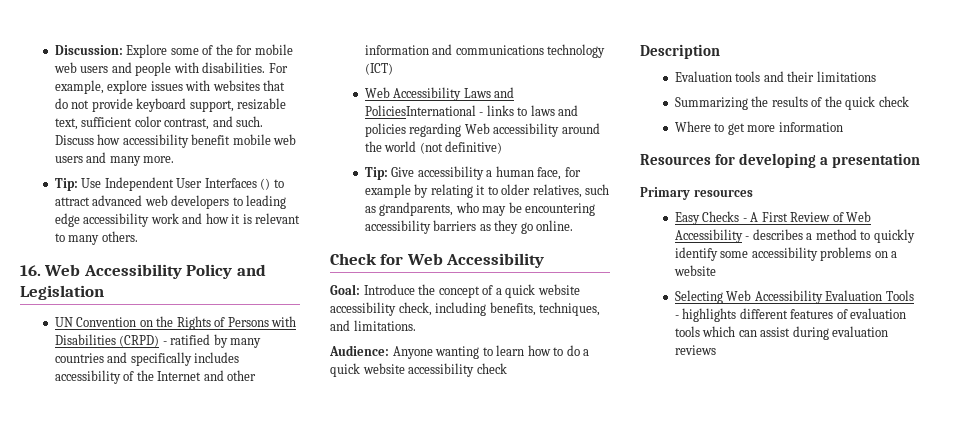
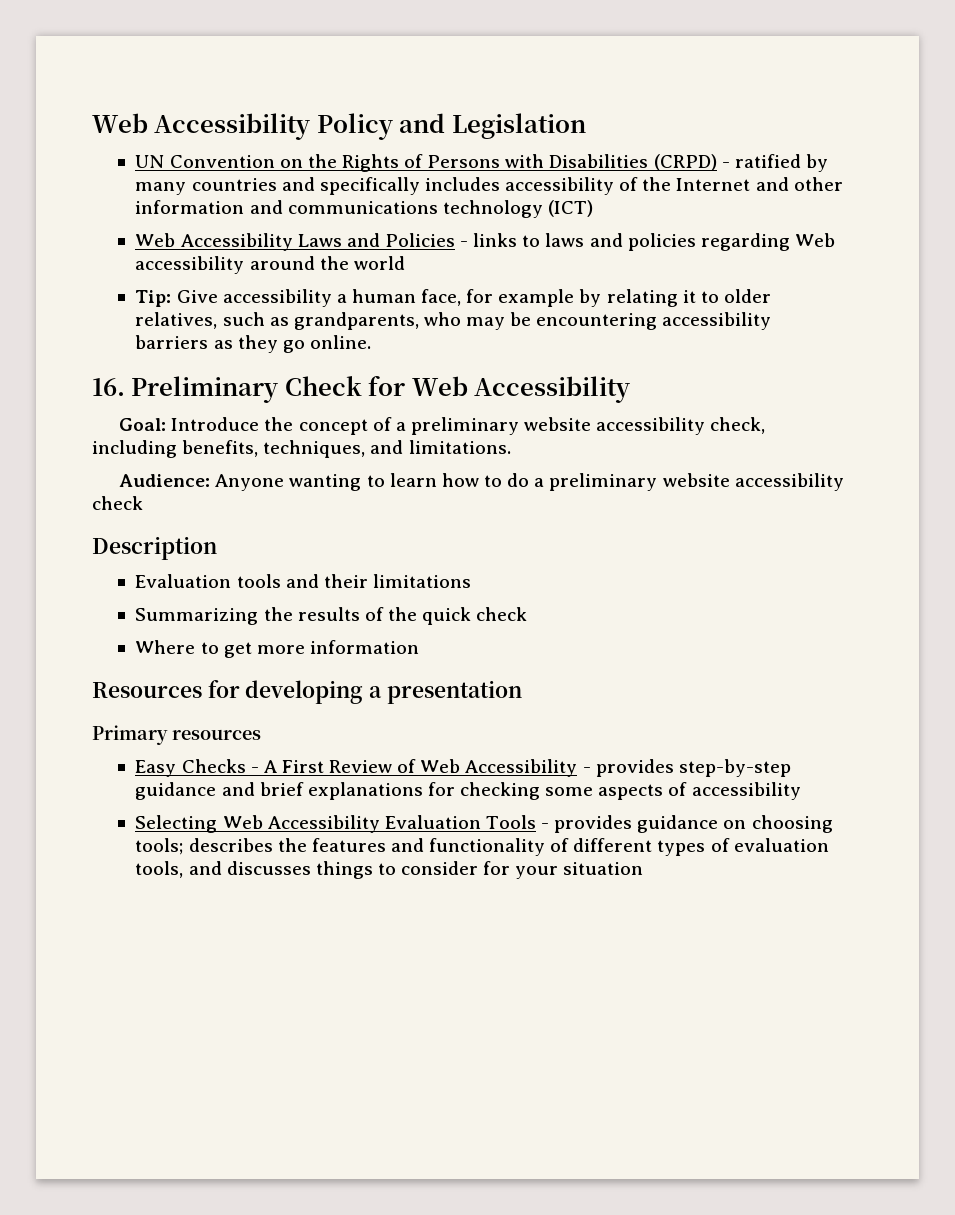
- Discussion: Explore some of the for mobile web users and people with disabilities. For example, explore issues with websites that do not provide keyboard support, resizable text, sufficient color contrast, and such. Discuss how accessibility benefit mobile web users and many more.
- Tip: Use Independent User Interfaces () to attract advanced web developers to leading edge accessibility work and how it is relevant to many others.
- 16. Web Accessibility Policy and Legislation
+ Web Accessibility Policy and Legislation
- Web Accessibility Laws and PoliciesInternational - links to laws and policies regarding Web accessibility around the world (not definitive)
+ Web Accessibility Laws and Policies - links to laws and policies regarding Web accessibility around the world
- Check for Web Accessibility
+ 16. Preliminary Check for Web Accessibility
- Goal: Introduce the concept of a quick website accessibility check, including benefits, techniques, and limitations.
+ Goal: Introduce the concept of a preliminary website accessibility check, including benefits, techniques, and limitations.
- Audience: Anyone wanting to learn how to do a quick website accessibility check
+ Audience: Anyone wanting to learn how to do a preliminary website accessibility check
- Easy Checks - A First Review of Web Accessibility - describes a method to quickly identify some accessibility problems on a website
+ Easy Checks - A First Review of Web Accessibility - provides step-by-step guidance and brief explanations for checking some aspects of accessibility
- Selecting Web Accessibility Evaluation Tools - highlights different features of evaluation tools which can assist during evaluation reviews
+ Selecting Web Accessibility Evaluation Tools - provides guidance on choosing tools; describes the features and functionality of different types of evaluation tools, and discusses things to consider for your situation

